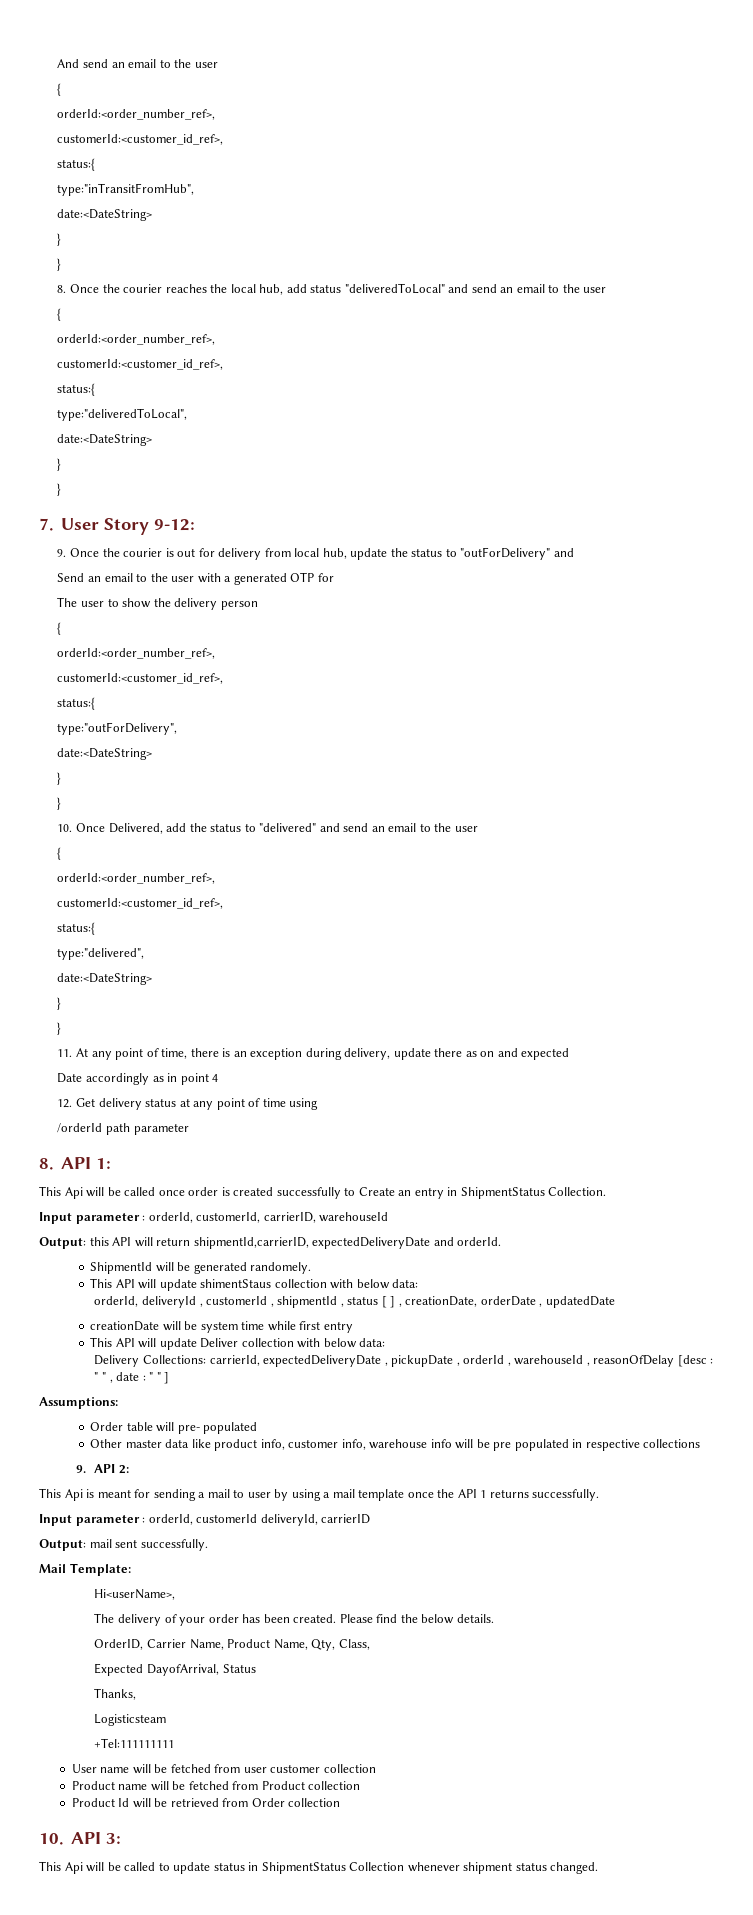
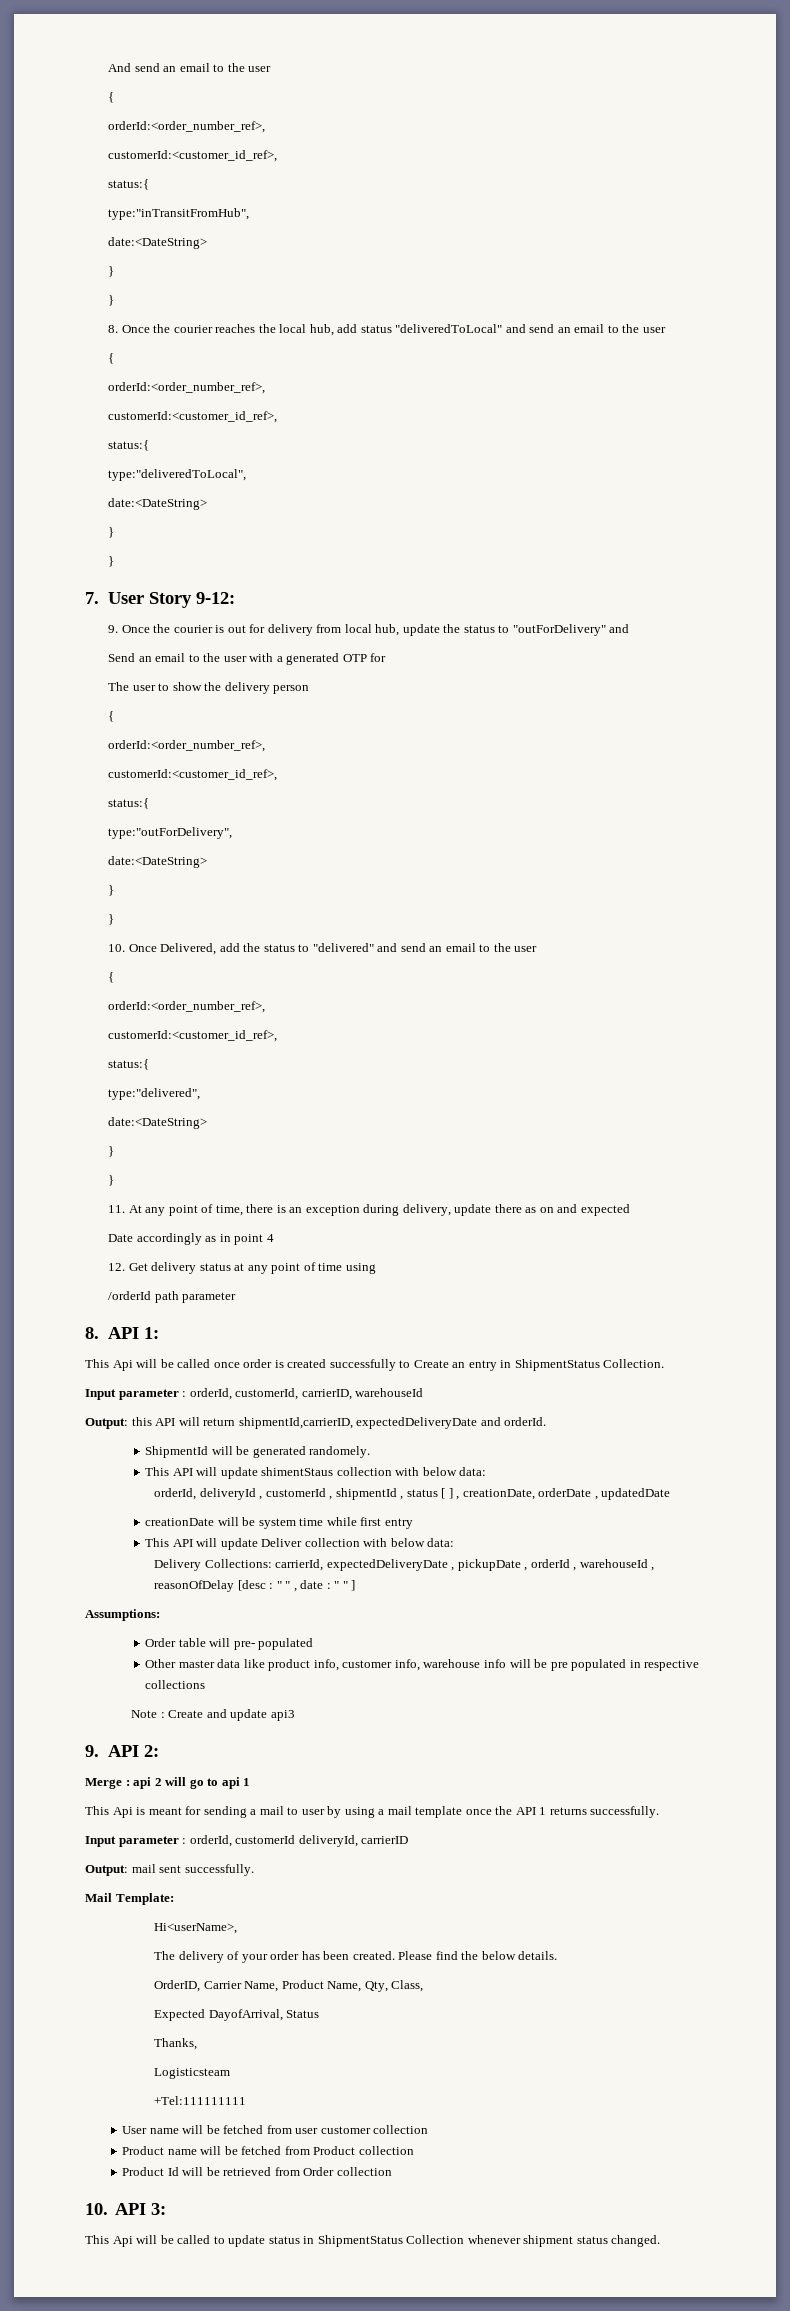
+ Note : Create and update api3
  9. API 2:
+ Merge : api 2 will go to api 1

